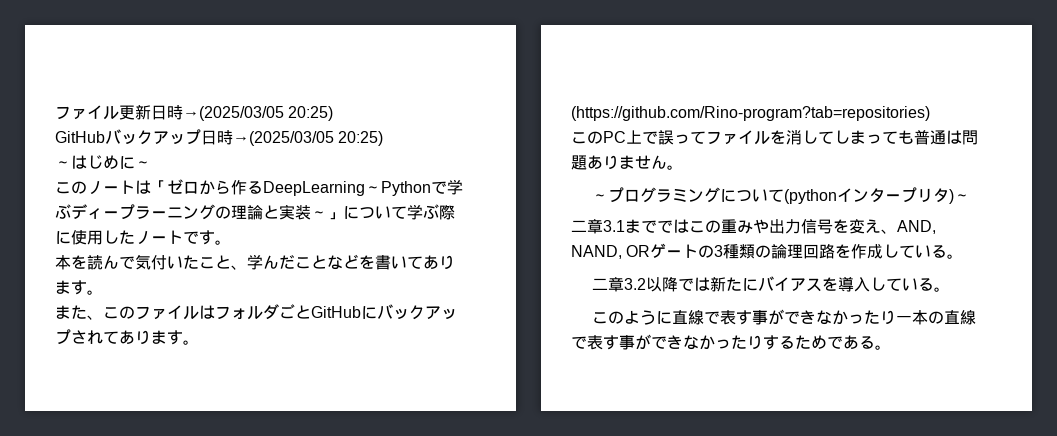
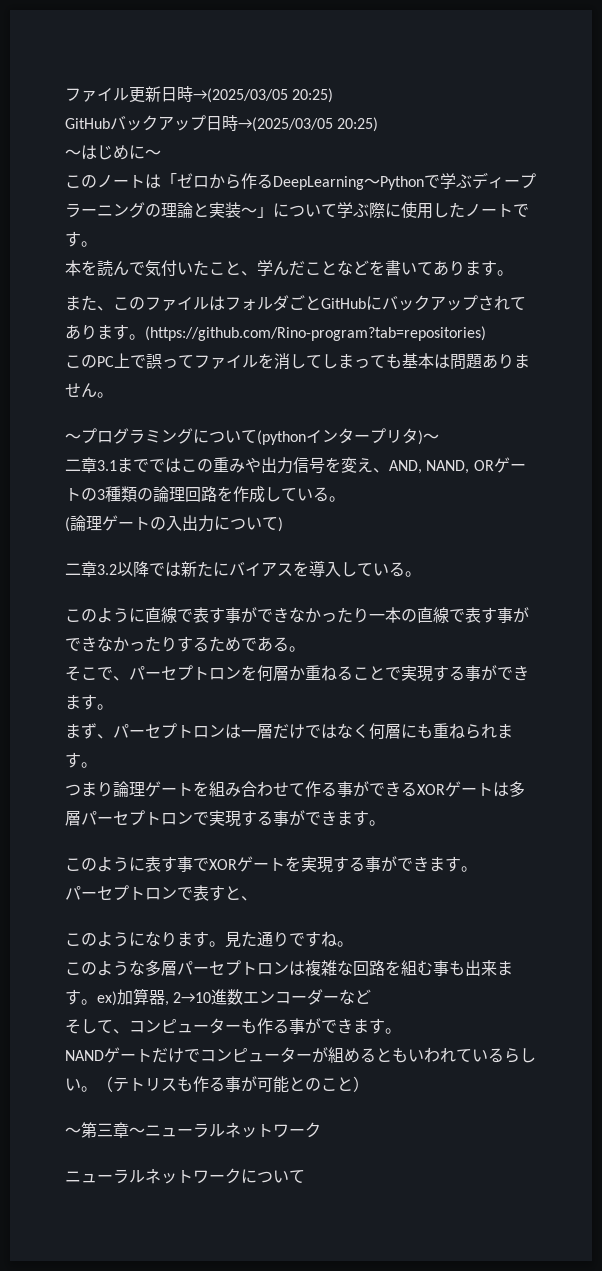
- このPC上で誤ってファイルを消してしまっても普通は問題ありません。
+ このPC上で誤ってファイルを消してしまっても基本は問題ありません。
+ (論理ゲートの入出力について)
+ そこで、パーセプトロンを何層か重ねることで実現する事ができます。
+ まず、パーセプトロンは一層だけではなく何層にも重ねられます。
+ つまり論理ゲートを組み合わせて作る事ができるXORゲートは多層パーセプトロンで実現する事ができます。
+ このように表す事でXORゲートを実現する事ができます。
+ パーセプトロンで表すと、
+ このようになります。見た通りですね。
+ このような多層パーセプトロンは複雑な回路を組む事も出来ます。ex)加算器, 2→10進数エンコーダーなど
+ そして、コンピューターも作る事ができます。
+ NANDゲートだけでコンピューターが組めるともいわれているらしい。（テトリスも作る事が可能とのこと）
+ ～第三章～ニューラルネットワーク
+ ニューラルネットワークについて

